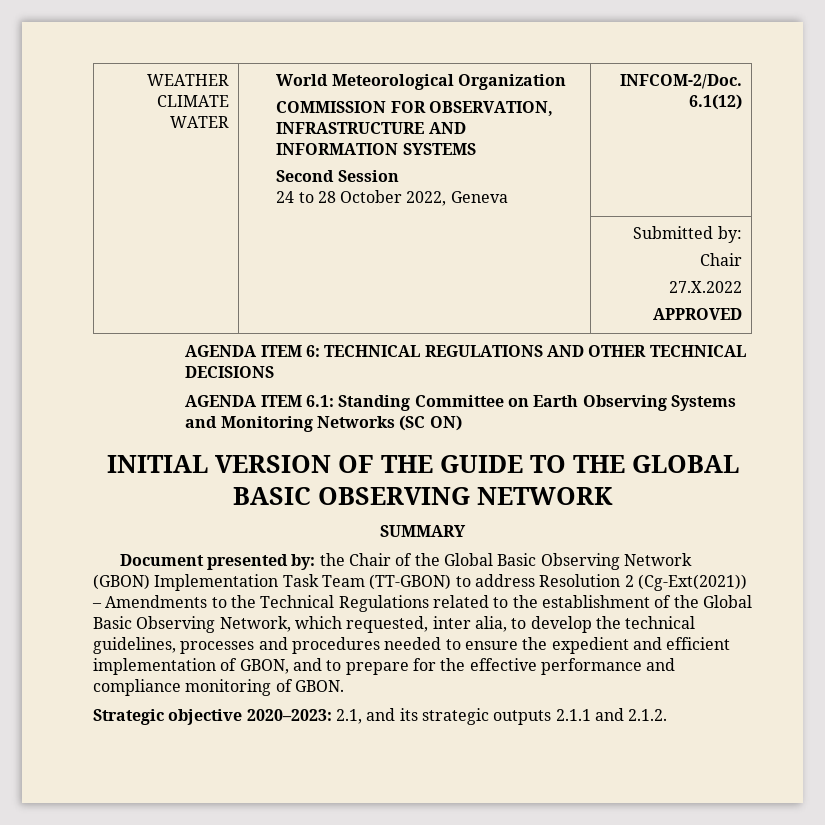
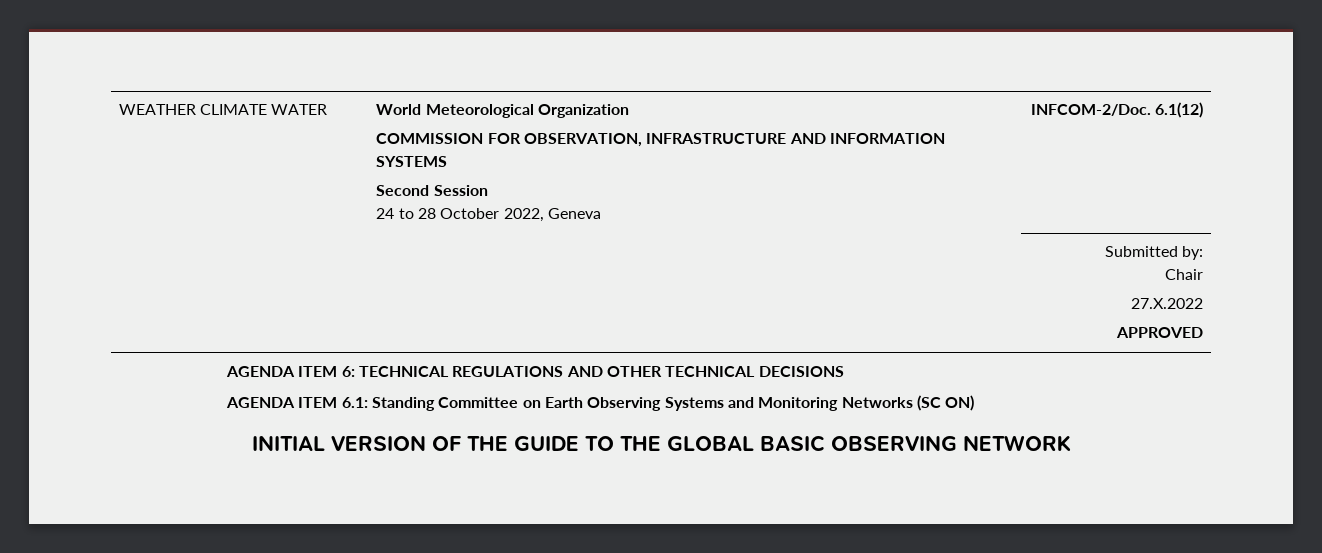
- SUMMARY
- Document presented by: the Chair of the Global Basic Observing Network (GBON) Implementation Task Team (TT-GBON) to address Resolution 2 (Cg-Ext(2021)) – Amendments to the Technical Regulations related to the establishment of the Global Basic Observing Network, which requested, inter alia, to develop the technical guidelines, processes and procedures needed to ensure the expedient and efficient implementation of GBON, and to prepare for the effective performance and compliance monitoring of GBON.
- Strategic objective 2020–2023: 2.1, and its strategic outputs 2.1.1 and 2.1.2.

